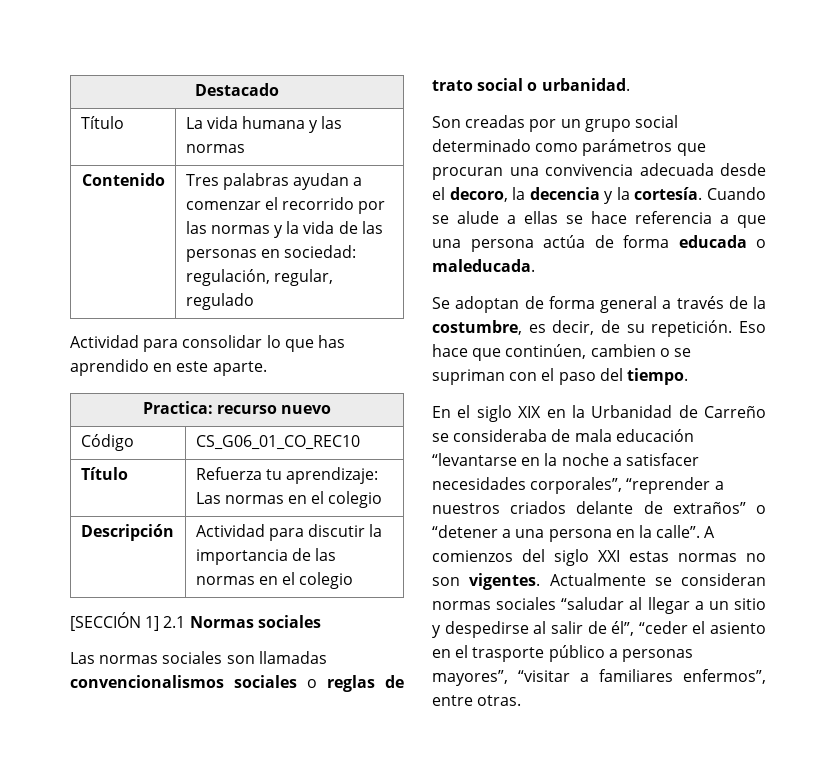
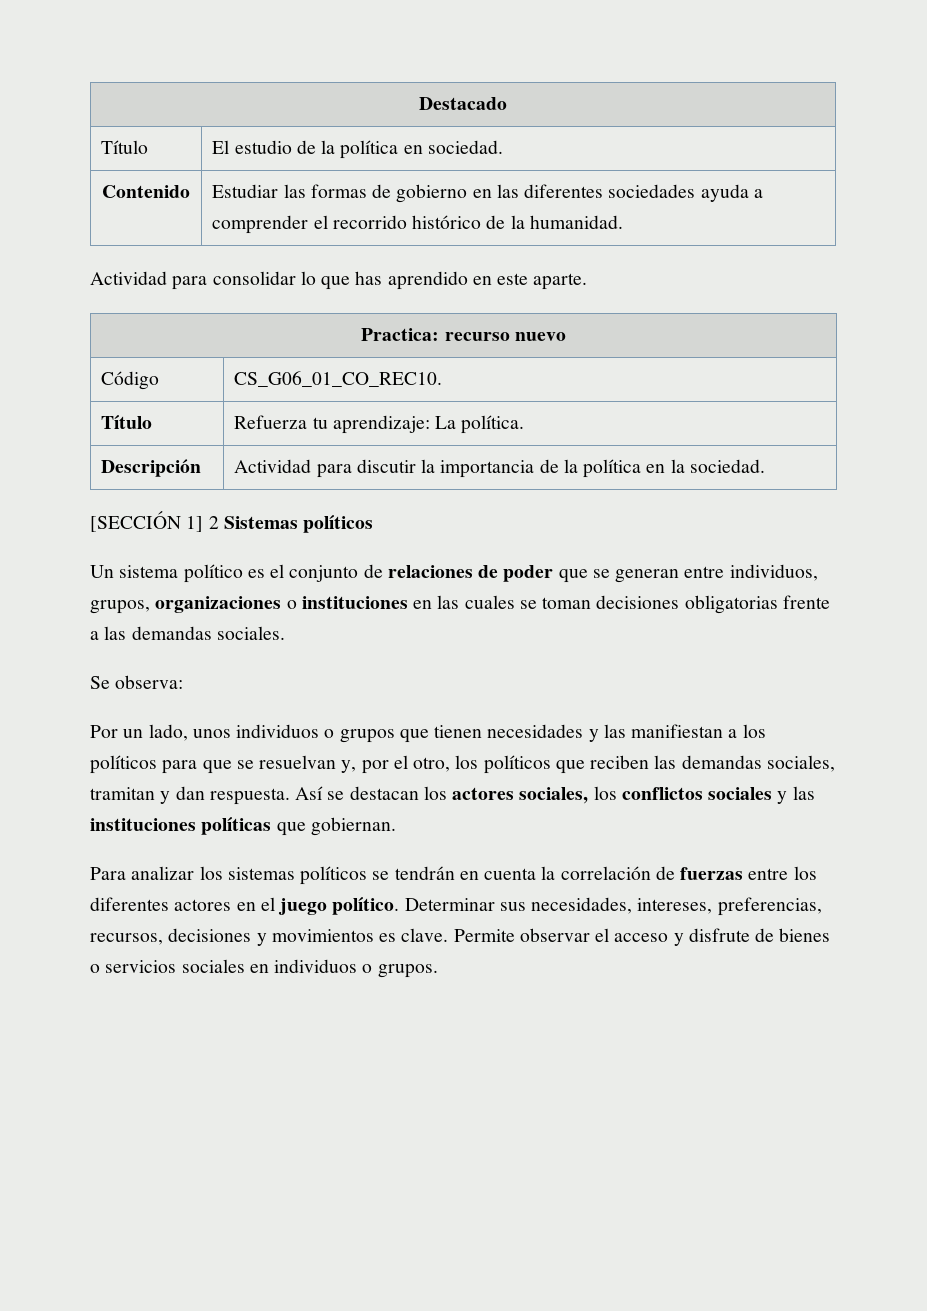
- Título | La vida humana y las normas
- Contenido | Tres palabras ayudan a comenzar el recorrido por las normas y la vida de las personas en sociedad: regulación, regular, regulado
+ Título | El estudio de la política en sociedad.
+ Contenido | Estudiar las formas de gobierno en las diferentes sociedades ayuda a comprender el recorrido histórico de la humanidad.
- Código | CS_G06_01_CO_REC10
+ Código | CS_G06_01_CO_REC10.
- Título | Refuerza tu aprendizaje: Las normas en el colegio
+ Título | Refuerza tu aprendizaje: La política.
- Descripción | Actividad para discutir la importancia de las normas en el colegio
- [SECCIÓN 1] 2.1 Normas sociales
- Las normas sociales son llamadas convencionalismos sociales o reglas de trato social o urbanidad.
- Son creadas por un grupo social determinado como parámetros que procuran una convivencia adecuada desde el decoro, la decencia y la cortesía. Cuando se alude a ellas se hace referencia a que una persona actúa de forma educada o maleducada.
- Se adoptan de forma general a través de la costumbre, es decir, de su repetición. Eso hace que continúen, cambien o se supriman con el paso del tiempo.
- En el siglo XIX en la Urbanidad de Carreño se consideraba de mala educación “levantarse en la noche a satisfacer necesidades corporales”, “reprender a nuestros criados delante de extraños” o “detener a una persona en la calle”. A comienzos del siglo XXI estas normas no son vigentes. Actualmente se consideran normas sociales “saludar al llegar a un sitio y despedirse al salir de él”, “ceder el asiento en el trasporte público a personas mayores”, “visitar a familiares enfermos”, entre otras.
+ Descripción | Actividad para discutir la importancia de la política en la sociedad.
+ [SECCIÓN 1] 2 Sistemas políticos
+ Un sistema político es el conjunto de relaciones de poder que se generan entre individuos, grupos, organizaciones o instituciones en las cuales se toman decisiones obligatorias frente a las demandas sociales.
+ Se observa:
+ Por un lado, unos individuos o grupos que tienen necesidades y las manifiestan a los políticos para que se resuelvan y, por el otro, los políticos que reciben las demandas sociales, tramitan y dan respuesta. Así se destacan los actores sociales, los conflictos sociales y las instituciones políticas que gobiernan.
+ Para analizar los sistemas políticos se tendrán en cuenta la correlación de fuerzas entre los diferentes actores en el juego político. Determinar sus necesidades, intereses, preferencias, recursos, decisiones y movimientos es clave. Permite observar el acceso y disfrute de bienes o servicios sociales en individuos o grupos.

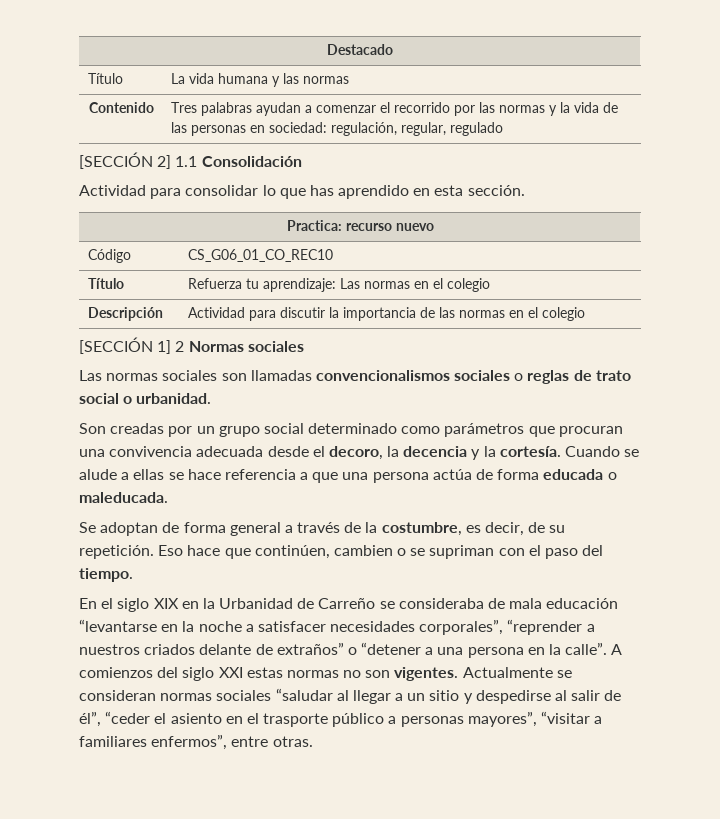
- Título | El estudio de la política en sociedad.
- Contenido | Estudiar las formas de gobierno en las diferentes sociedades ayuda a comprender el recorrido histórico de la humanidad.
+ Título | La vida humana y las normas
+ Contenido | Tres palabras ayudan a comenzar el recorrido por las normas y la vida de las personas en sociedad: regulación, regular, regulado
+ [SECCIÓN 2] 1.1 Consolidación
- Actividad para consolidar lo que has aprendido en este aparte.
+ Actividad para consolidar lo que has aprendido en esta sección.
- Código | CS_G06_01_CO_REC10.
+ Código | CS_G06_01_CO_REC10
- Título | Refuerza tu aprendizaje: La política.
+ Título | Refuerza tu aprendizaje: Las normas en el colegio
- Descripción | Actividad para discutir la importancia de la política en la sociedad.
- [SECCIÓN 1] 2 Sistemas políticos
- Un sistema político es el conjunto de relaciones de poder que se generan entre individuos, grupos, organizaciones o instituciones en las cuales se toman decisiones obligatorias frente a las demandas sociales.
- Se observa:
- Por un lado, unos individuos o grupos que tienen necesidades y las manifiestan a los políticos para que se resuelvan y, por el otro, los políticos que reciben las demandas sociales, tramitan y dan respuesta. Así se destacan los actores sociales, los conflictos sociales y las instituciones políticas que gobiernan.
- Para analizar los sistemas políticos se tendrán en cuenta la correlación de fuerzas entre los diferentes actores en el juego político. Determinar sus necesidades, intereses, preferencias, recursos, decisiones y movimientos es clave. Permite observar el acceso y disfrute de bienes o servicios sociales en individuos o grupos.
+ Descripción | Actividad para discutir la importancia de las normas en el colegio
+ [SECCIÓN 1] 2 Normas sociales
+ Las normas sociales son llamadas convencionalismos sociales o reglas de trato social o urbanidad.
+ Son creadas por un grupo social determinado como parámetros que procuran una convivencia adecuada desde el decoro, la decencia y la cortesía. Cuando se alude a ellas se hace referencia a que una persona actúa de forma educada o maleducada.
+ Se adoptan de forma general a través de la costumbre, es decir, de su repetición. Eso hace que continúen, cambien o se supriman con el paso del tiempo.
+ En el siglo XIX en la Urbanidad de Carreño se consideraba de mala educación “levantarse en la noche a satisfacer necesidades corporales”, “reprender a nuestros criados delante de extraños” o “detener a una persona en la calle”. A comienzos del siglo XXI estas normas no son vigentes. Actualmente se consideran normas sociales “saludar al llegar a un sitio y despedirse al salir de él”, “ceder el asiento en el trasporte público a personas mayores”, “visitar a familiares enfermos”, entre otras.

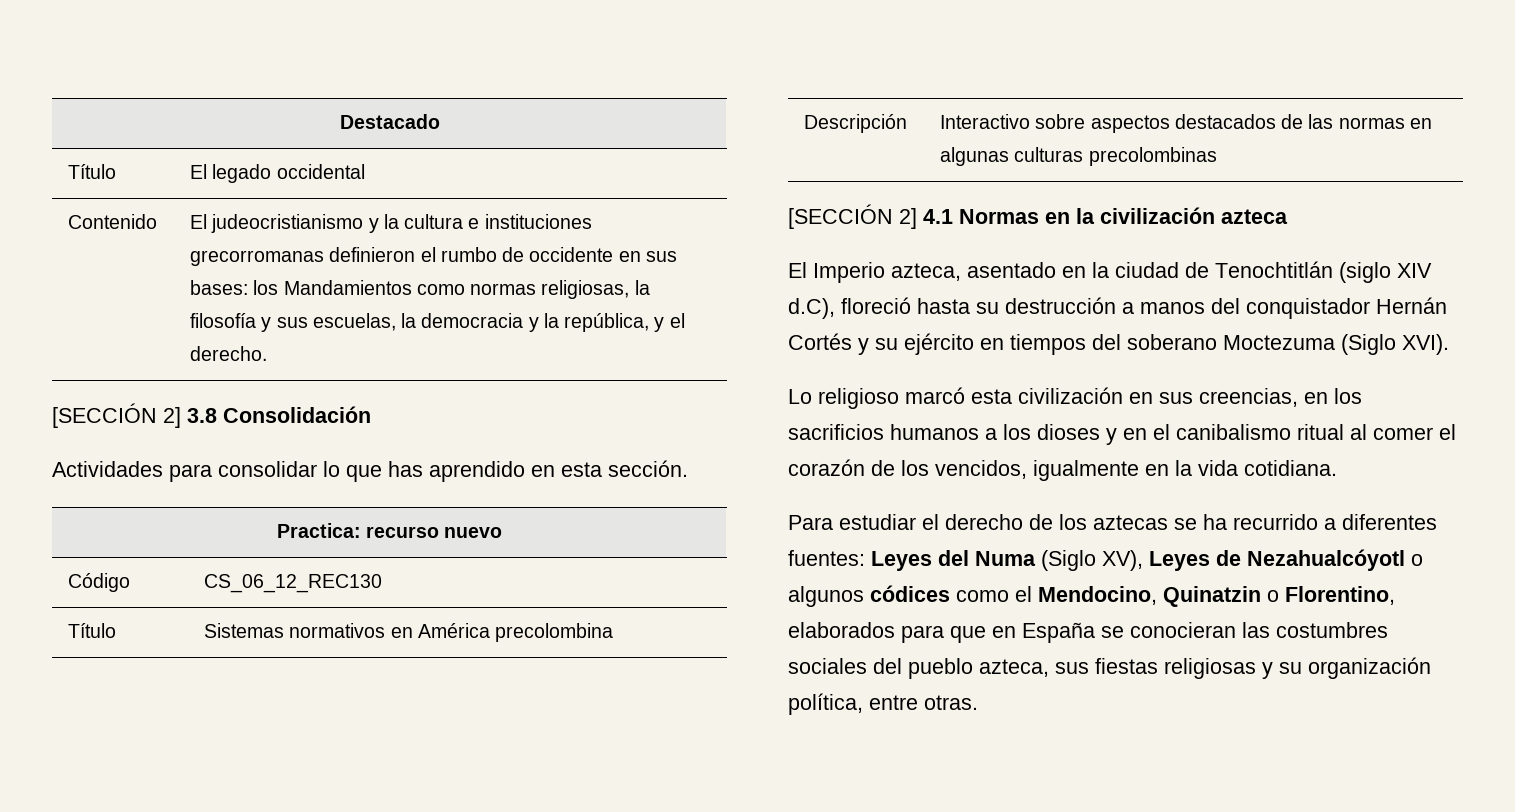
- Título | La vida humana y las normas
- Contenido | Tres palabras ayudan a comenzar el recorrido por las normas y la vida de las personas en sociedad: regulación, regular, regulado
- [SECCIÓN 2] 1.1 Consolidación
+ Título | El legado occidental
+ Contenido | El judeocristianismo y la cultura e instituciones grecorromanas definieron el rumbo de occidente en sus bases: los Mandamientos como normas religiosas, la filosofía y sus escuelas, la democracia y la república, y el derecho.
+ [SECCIÓN 2] 3.8 Consolidación
- Actividad para consolidar lo que has aprendido en esta sección.
+ Actividades para consolidar lo que has aprendido en esta sección.
- Código | CS_G06_01_CO_REC10
- Título | Refuerza tu aprendizaje: Las normas en el colegio
- Descripción | Actividad para discutir la importancia de las normas en el colegio
- [SECCIÓN 1] 2 Normas sociales
- Las normas sociales son llamadas convencionalismos sociales o reglas de trato social o urbanidad.
- Son creadas por un grupo social determinado como parámetros que procuran una convivencia adecuada desde el decoro, la decencia y la cortesía. Cuando se alude a ellas se hace referencia a que una persona actúa de forma educada o maleducada.
- Se adoptan de forma general a través de la costumbre, es decir, de su repetición. Eso hace que continúen, cambien o se supriman con el paso del tiempo.
- En el siglo XIX en la Urbanidad de Carreño se consideraba de mala educación “levantarse en la noche a satisfacer necesidades corporales”, “reprender a nuestros criados delante de extraños” o “detener a una persona en la calle”. A comienzos del siglo XXI estas normas no son vigentes. Actualmente se consideran normas sociales “saludar al llegar a un sitio y despedirse al salir de él”, “ceder el asiento en el trasporte público a personas mayores”, “visitar a familiares enfermos”, entre otras.
+ Código | CS_06_12_REC130
+ Título | Sistemas normativos en América precolombina
+ Descripción | Interactivo sobre aspectos destacados de las normas en algunas culturas precolombinas
+ [SECCIÓN 2] 4.1 Normas en la civilización azteca
+ El Imperio azteca, asentado en la ciudad de Tenochtitlán (siglo XIV d.C), floreció hasta su destrucción a manos del conquistador Hernán Cortés y su ejército en tiempos del soberano Moctezuma (Siglo XVI).
+ Lo religioso marcó esta civilización en sus creencias, en los sacrificios humanos a los dioses y en el canibalismo ritual al comer el corazón de los vencidos, igualmente en la vida cotidiana.
+ Para estudiar el derecho de los aztecas se ha recurrido a diferentes fuentes: Leyes del Numa (Siglo XV), Leyes de Nezahualcóyotl o algunos códices como el Mendocino, Quinatzin o Florentino, elaborados para que en España se conocieran las costumbres sociales del pueblo azteca, sus fiestas religiosas y su organización política, entre otras.

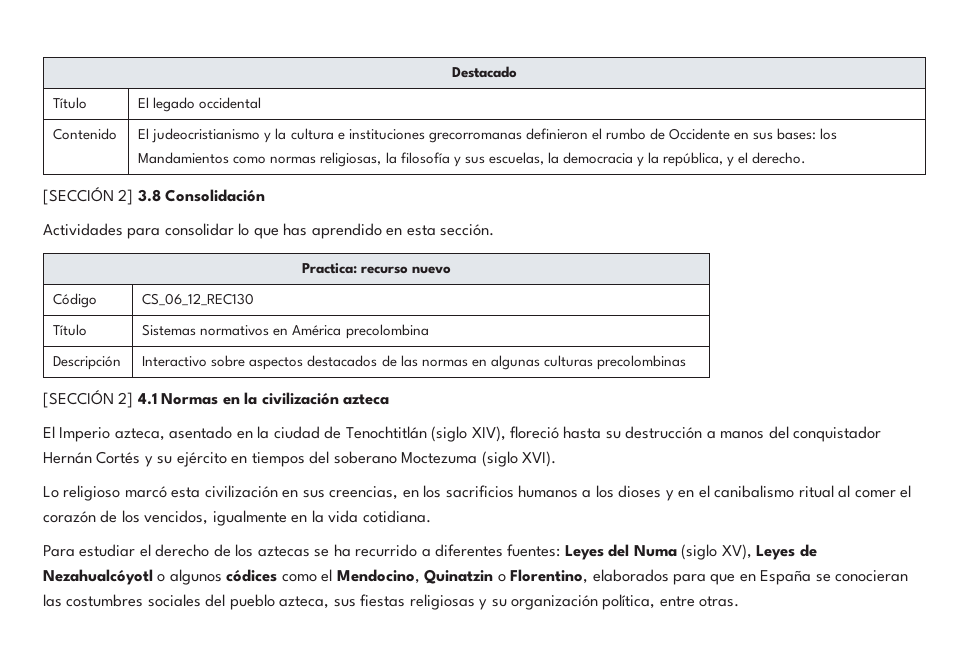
- Contenido | El judeocristianismo y la cultura e instituciones grecorromanas definieron el rumbo de occidente en sus bases: los Mandamientos como normas religiosas, la filosofía y sus escuelas, la democracia y la república, y el derecho.
+ Contenido | El judeocristianismo y la cultura e instituciones grecorromanas definieron el rumbo de Occidente en sus bases: los Mandamientos como normas religiosas, la filosofía y sus escuelas, la democracia y la república, y el derecho.
- El Imperio azteca, asentado en la ciudad de Tenochtitlán (siglo XIV d.C), floreció hasta su destrucción a manos del conquistador Hernán Cortés y su ejército en tiempos del soberano Moctezuma (Siglo XVI).
+ El Imperio azteca, asentado en la ciudad de Tenochtitlán (siglo XIV), floreció hasta su destrucción a manos del conquistador Hernán Cortés y su ejército en tiempos del soberano Moctezuma (siglo XVI).
- Para estudiar el derecho de los aztecas se ha recurrido a diferentes fuentes: Leyes del Numa (Siglo XV), Leyes de Nezahualcóyotl o algunos códices como el Mendocino, Quinatzin o Florentino, elaborados para que en España se conocieran las costumbres sociales del pueblo azteca, sus fiestas religiosas y su organización política, entre otras.
+ Para estudiar el derecho de los aztecas se ha recurrido a diferentes fuentes: Leyes del Numa (siglo XV), Leyes de Nezahualcóyotl o algunos códices como el Mendocino, Quinatzin o Florentino, elaborados para que en España se conocieran las costumbres sociales del pueblo azteca, sus fiestas religiosas y su organización política, entre otras.

